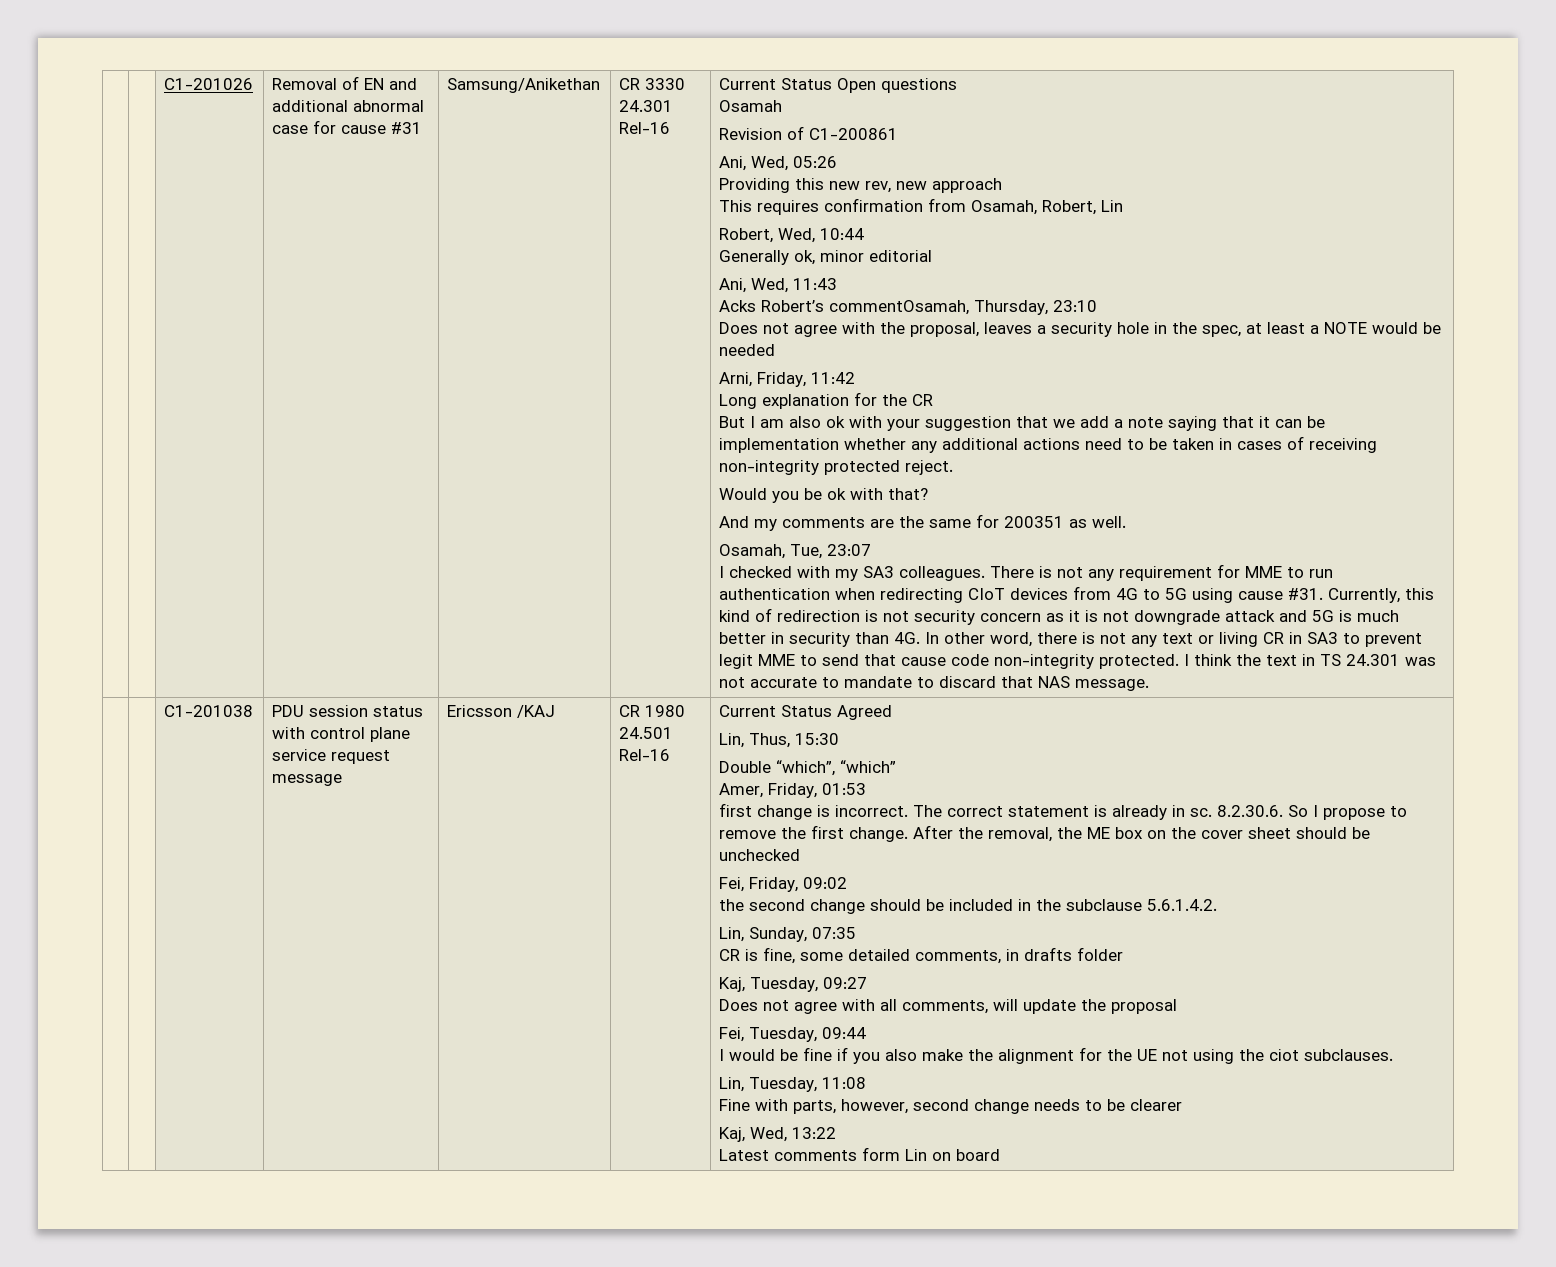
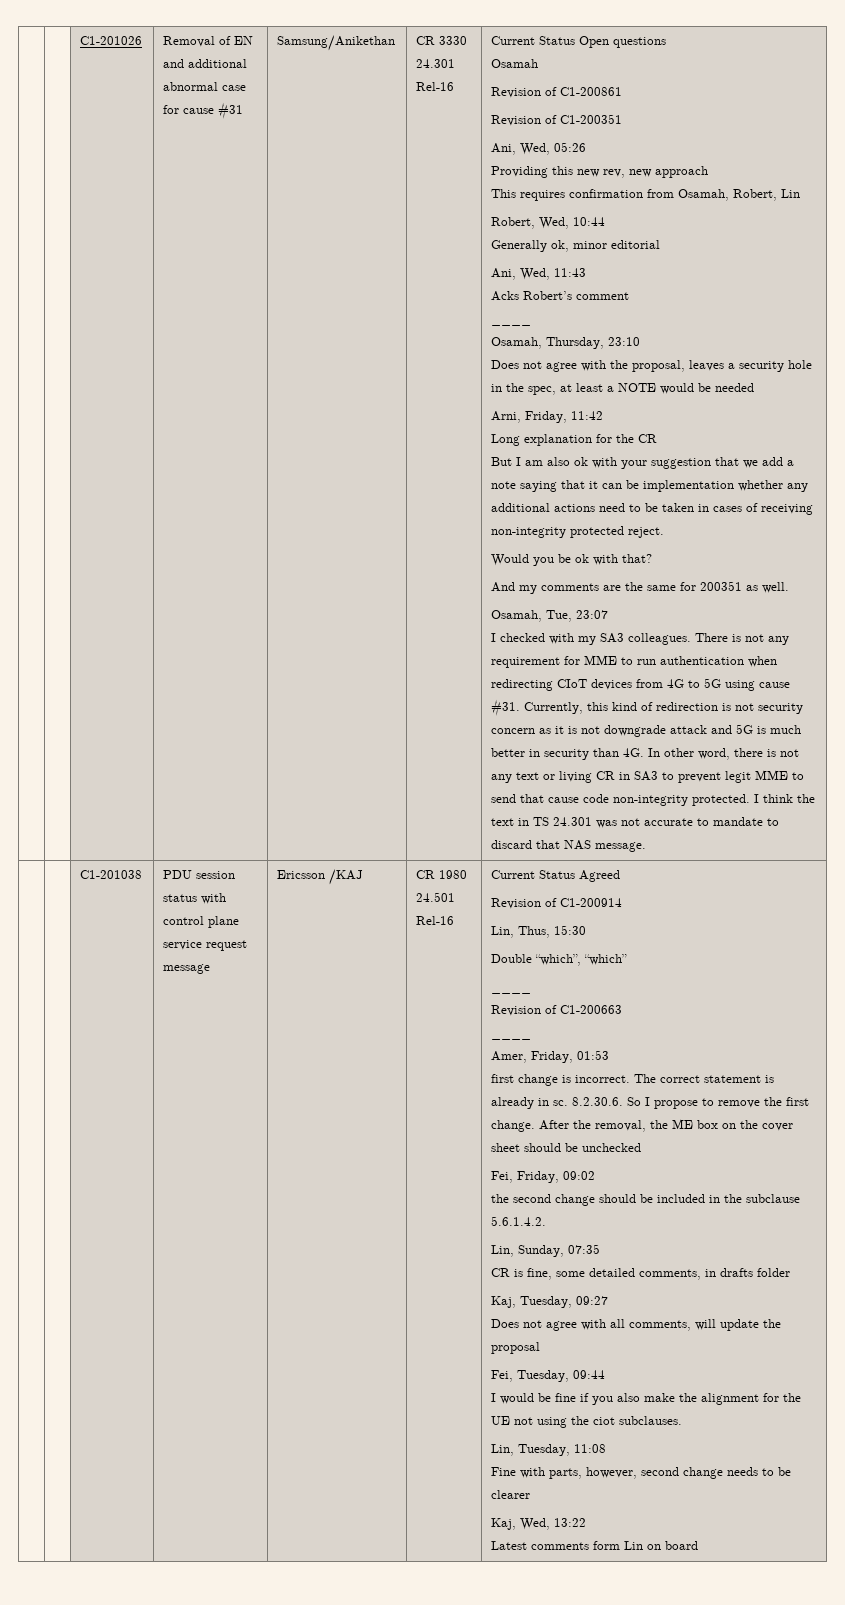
+ Revision of C1-200351
- Acks Robert’s commentOsamah, Thursday, 23:10
+ Acks Robert’s comment
+ ____
+ Osamah, Thursday, 23:10
+ Revision of C1-200914
  Double “which”, “which”
+ ____
+ Revision of C1-200663
+ ____

